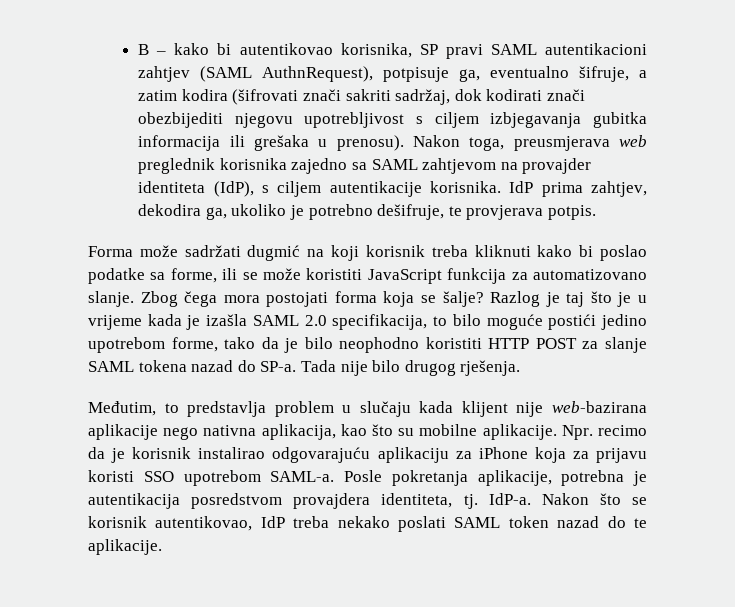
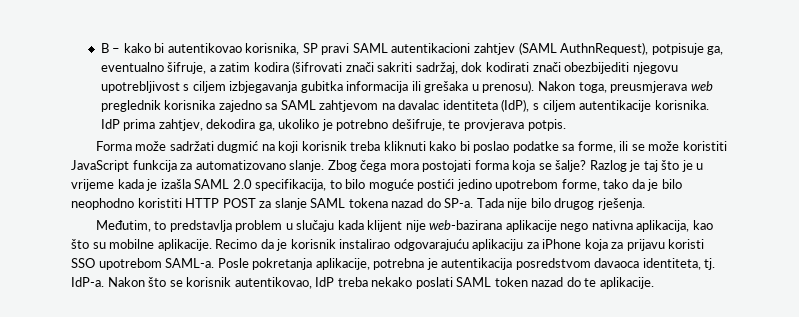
- Nakon toga, preusmjerava web preglednik korisnika zajedno sa SAML zahtjevom na provajder identiteta (IdP), s ciljem autentikacije korisnika.
+ Nakon toga, preusmjerava web preglednik korisnika zajedno sa SAML zahtjevom na davalac identiteta (IdP), s ciljem autentikacije korisnika.
- Npr. recimo da je korisnik instalirao odgovarajuću aplikaciju za iPhone koja za prijavu koristi SSO upotrebom SAML-a.
+ Recimo da je korisnik instalirao odgovarajuću aplikaciju za iPhone koja za prijavu koristi SSO upotrebom SAML-a.
- Posle pokretanja aplikacije, potrebna je autentikacija posredstvom provajdera identiteta, tj.
+ Posle pokretanja aplikacije, potrebna je autentikacija posredstvom davaoca identiteta, tj.

